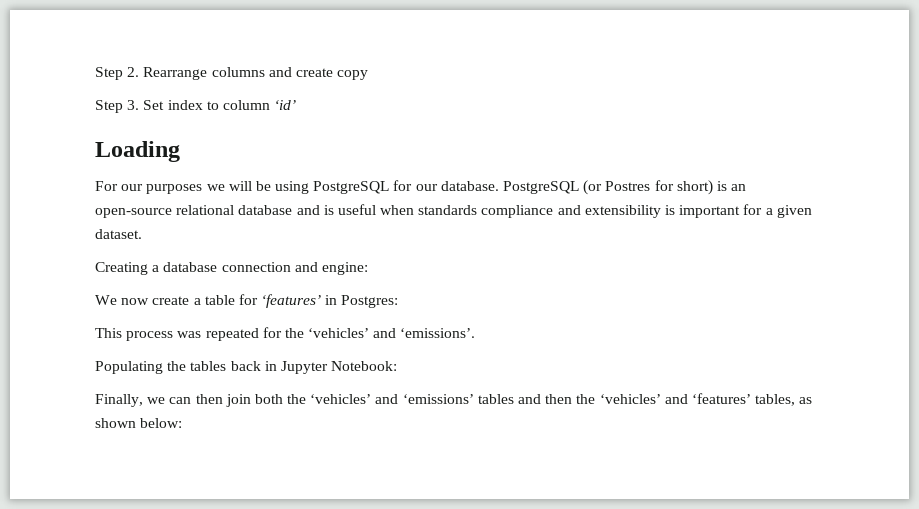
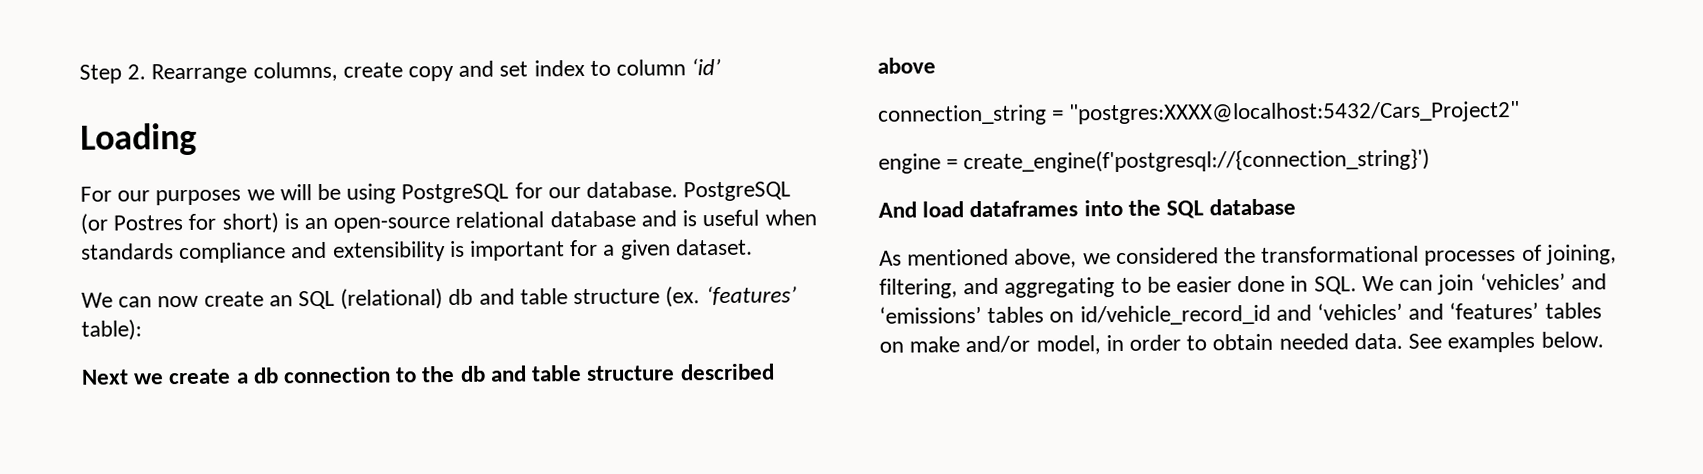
- Step 2. Rearrange columns and create copy
- Step 3. Set index to column ‘id’
+ Step 2. Rearrange columns, create copy and set index to column ‘id’
- Creating a database connection and engine:
- We now create a table for ‘features’ in Postgres:
- This process was repeated for the ‘vehicles’ and ‘emissions’.
- Populating the tables back in Jupyter Notebook:
- Finally, we can then join both the ‘vehicles’ and ‘emissions’ tables and then the ‘vehicles’ and ‘features’ tables, as shown below:
+ We can now create an SQL (relational) db and table structure (ex. ‘features’ table):
+ Next we create a db connection to the db and table structure described above
+ connection_string = "postgres:XXXX@localhost:5432/Cars_Project2"
+ engine = create_engine(f'postgresql://{connection_string}')
+ And load dataframes into the SQL database
+ As mentioned above, we considered the transformational processes of joining, filtering, and aggregating to be easier done in SQL. We can join ‘vehicles’ and ‘emissions’ tables on id/vehicle_record_id and ‘vehicles’ and ‘features’ tables on make and/or model, in order to obtain needed data. See examples below.

